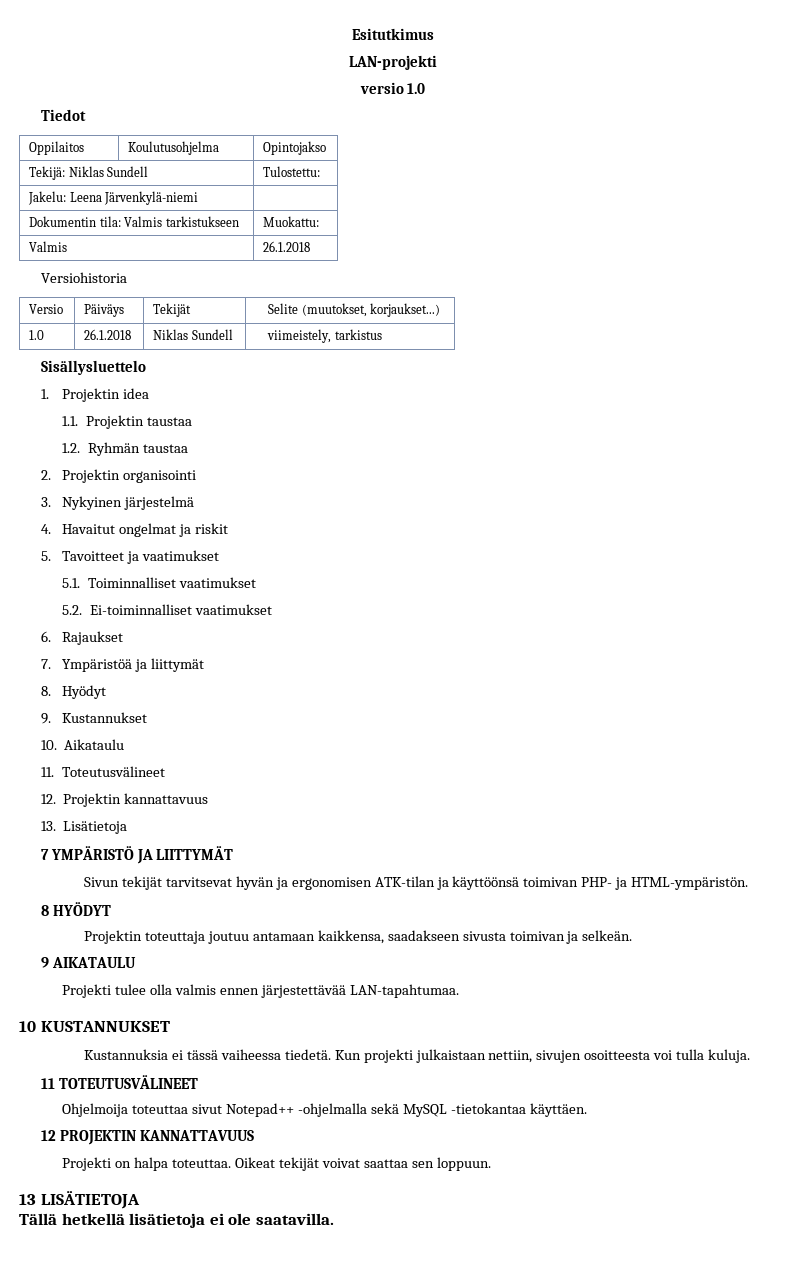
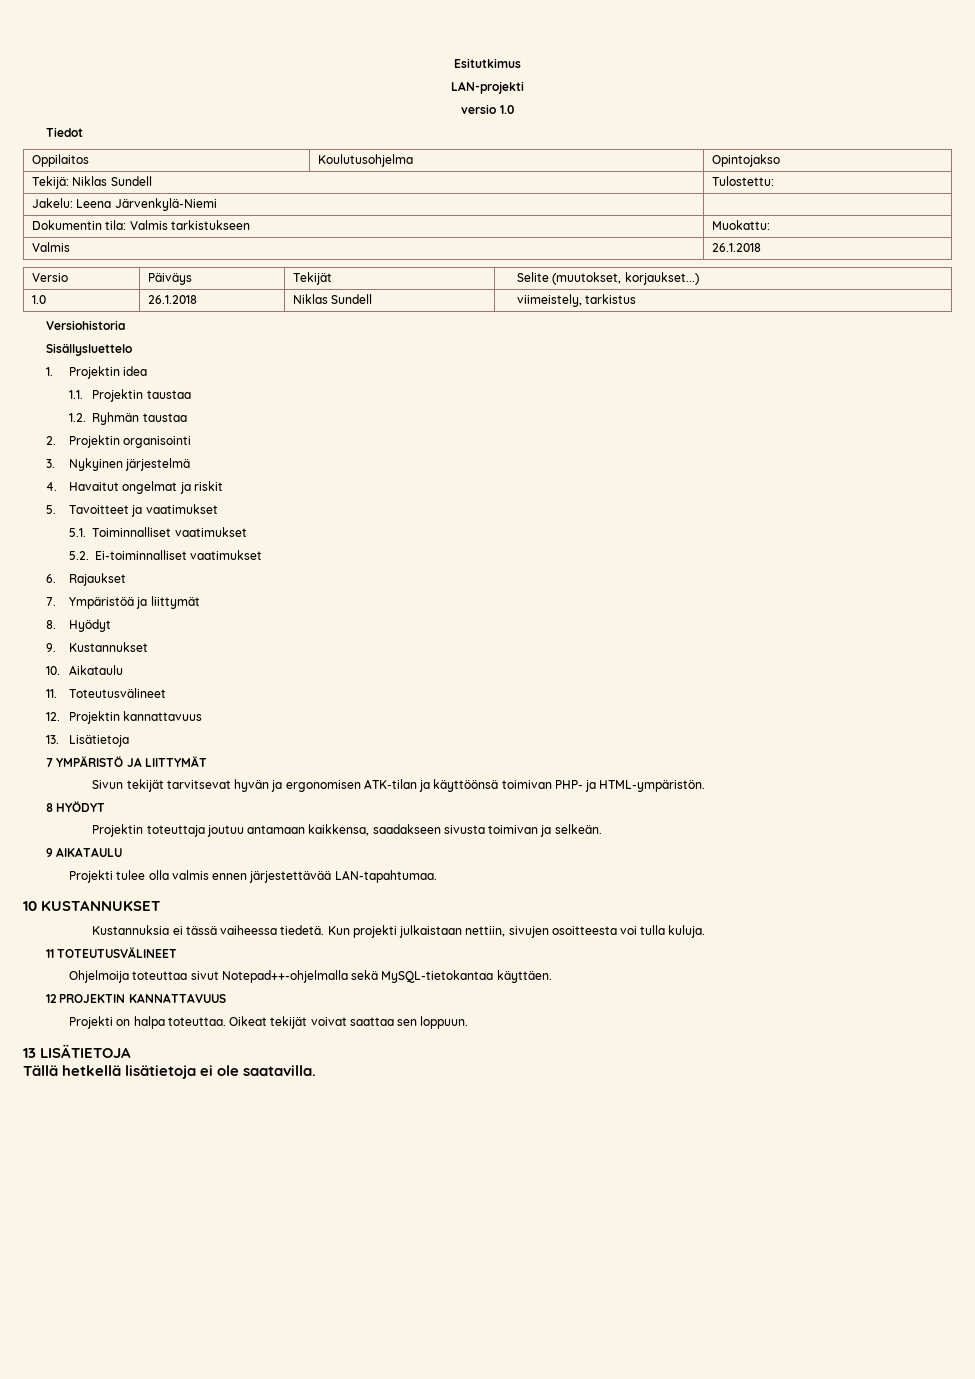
- Jakelu: Leena Järvenkylä-niemi |
+ Jakelu: Leena Järvenkylä-Niemi |
- Versiohistoria
+ Versiohistoria
- Ohjelmoija toteuttaa sivut Notepad++ -ohjelmalla sekä MySQL -tietokantaa käyttäen.
+ Ohjelmoija toteuttaa sivut Notepad++-ohjelmalla sekä MySQL-tietokantaa käyttäen.

